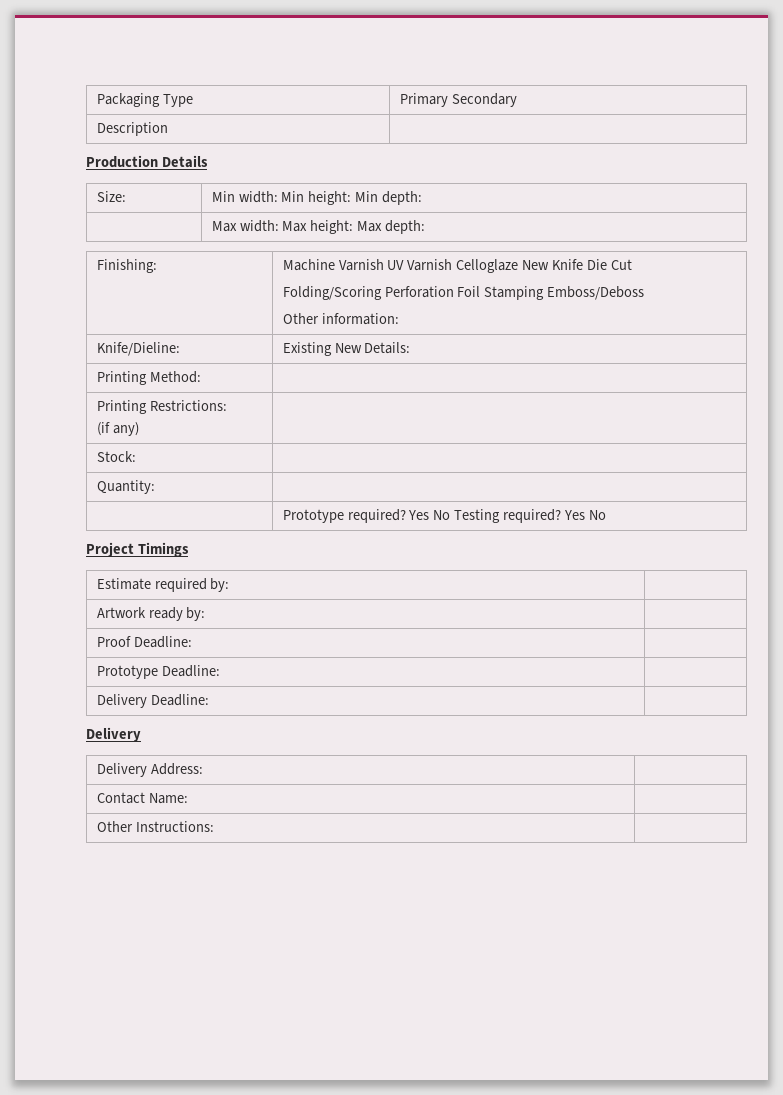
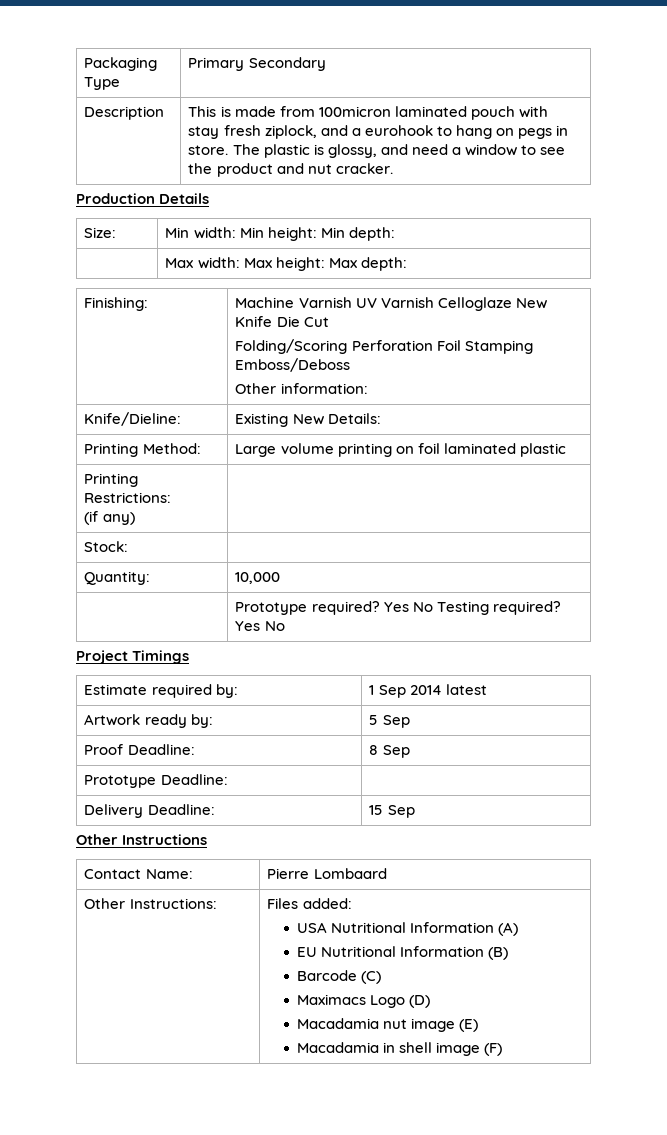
- Description |
+ Description | This is made from 100micron laminated pouch with stay fresh ziplock, and a eurohook to hang on pegs in store. The plastic is glossy, and need a window to see the product and nut cracker.
- Printing Method: |
+ Printing Method: | Large volume printing on foil laminated plastic
- Quantity: |
+ Quantity: | 10,000
- Estimate required by: |
+ Estimate required by: | 1 Sep 2014 latest
- Artwork ready by: |
+ Artwork ready by: | 5 Sep
- Proof Deadline: |
+ Proof Deadline: | 8 Sep
- Delivery Deadline: |
- Delivery
- Delivery Address: |
+ Delivery Deadline: | 15 Sep
+ Other Instructions
- Contact Name: |
+ Contact Name: | Pierre Lombaard
- Other Instructions: |
+ Other Instructions: | Files added:
+ USA Nutritional Information (A)
+ EU Nutritional Information (B)
+ Barcode (C)
+ Maximacs Logo (D)
+ Macadamia nut image (E)
+ Macadamia in shell image (F)

